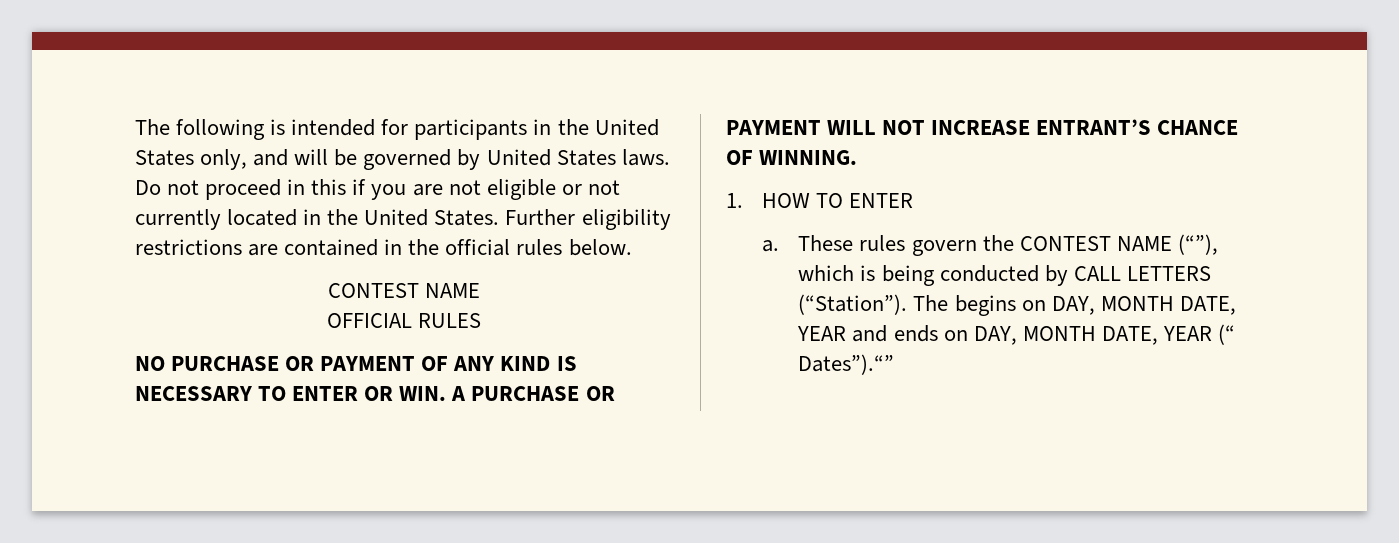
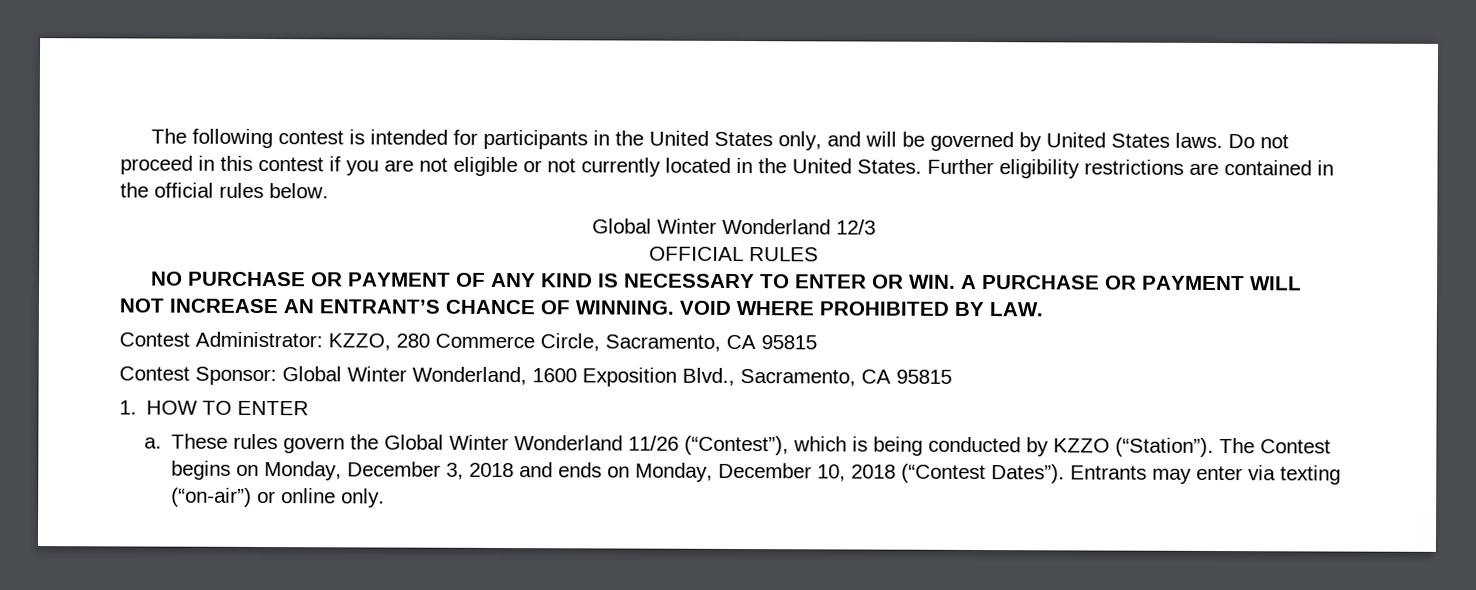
- The following is intended for participants in the United States only, and will be governed by United States laws.
+ The following contest is intended for participants in the United States only, and will be governed by United States laws.
- Do not proceed in this if you are not eligible or not currently located in the United States.
+ Do not proceed in this contest if you are not eligible or not currently located in the United States.
  Further eligibility restrictions are contained in the official rules below.
- CONTEST NAME
+ Global Winter Wonderland 12/3
- NO PURCHASE OR PAYMENT OF ANY KIND IS NECESSARY TO ENTER OR WIN. A PURCHASE OR PAYMENT WILL NOT INCREASE ENTRANT’S CHANCE OF WINNING.
+ NO PURCHASE OR PAYMENT OF ANY KIND IS NECESSARY TO ENTER OR WIN. A PURCHASE OR PAYMENT WILL NOT INCREASE AN ENTRANT’S CHANCE OF WINNING. VOID WHERE PROHIBITED BY LAW.
+ Contest Administrator: KZZO, 280 Commerce Circle, Sacramento, CA 95815
+ Contest Sponsor: Global Winter Wonderland, 1600 Exposition Blvd., Sacramento, CA 95815
- These rules govern the CONTEST NAME (“”), which is being conducted by CALL LETTERS (“Station”).
+ These rules govern the Global Winter Wonderland 11/26 (“Contest”), which is being conducted by KZZO (“Station”).
- The begins on DAY, MONTH DATE, YEAR and ends on DAY, MONTH DATE, YEAR (“ Dates”).“”
+ The Contest begins on Monday, December 3, 2018 and ends on Monday, December 10, 2018 (“Contest Dates”). Entrants may enter via texting (“on-air”) or online only.

